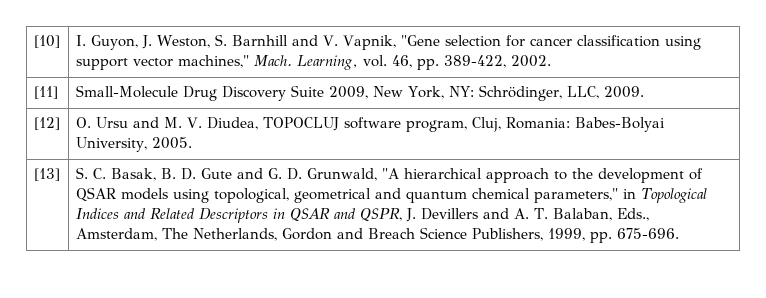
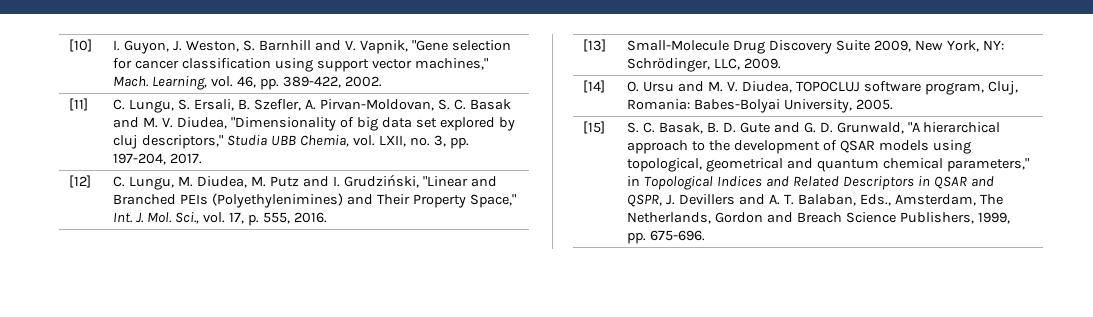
- [11] | Small-Molecule Drug Discovery Suite 2009, New York, NY: Schrödinger, LLC, 2009.
+ [11] | C. Lungu, S. Ersali, B. Szefler, A. Pirvan-Moldovan, S. C. Basak and M. V. Diudea, "Dimensionality of big data set explored by cluj descriptors," Studia UBB Chemia, vol. LXII, no. 3, pp. 197-204, 2017.
+ [12] | C. Lungu, M. Diudea, M. Putz and I. Grudziński, "Linear and Branched PEIs (Polyethylenimines) and Their Property Space," Int. J. Mol. Sci., vol. 17, p. 555, 2016.
+ [13] | Small-Molecule Drug Discovery Suite 2009, New York, NY: Schrödinger, LLC, 2009.
- [12] | O. Ursu and M. V. Diudea, TOPOCLUJ software program, Cluj, Romania: Babes-Bolyai University, 2005.
+ [14] | O. Ursu and M. V. Diudea, TOPOCLUJ software program, Cluj, Romania: Babes-Bolyai University, 2005.
- [13]
+ [15]

